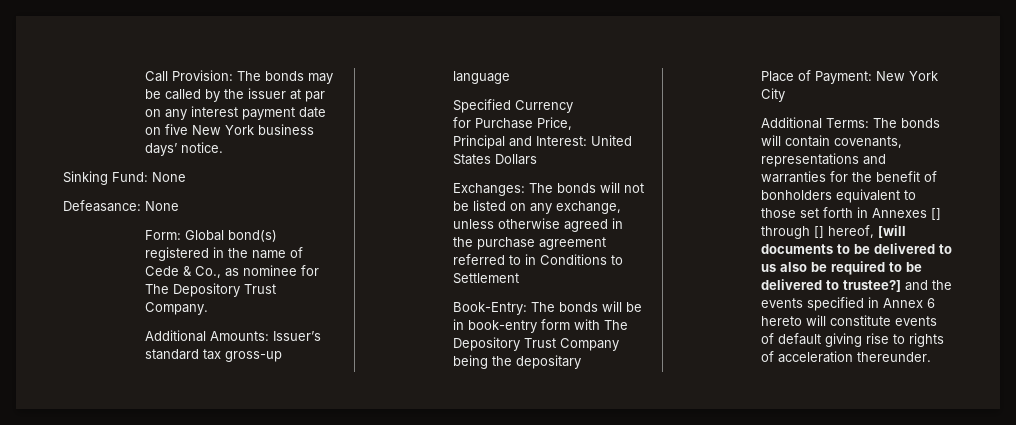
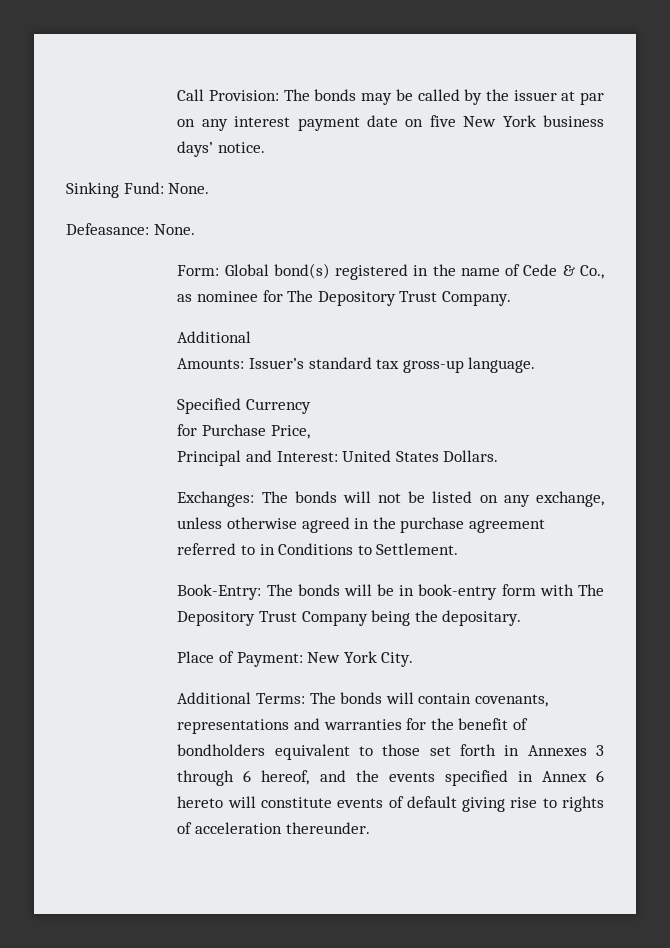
- Sinking Fund: None
- Defeasance: None
+ Sinking Fund: None.
+ Defeasance: None.
  Form: Global bond(s) registered in the name of Cede & Co., as nominee for The Depository Trust Company.
- Additional Amounts: Issuer’s standard tax gross-up language
+ Additional
+ Amounts: Issuer’s standard tax gross-up language.
- Principal and Interest: United States Dollars
+ Principal and Interest: United States Dollars.
- Exchanges: The bonds will not be listed on any exchange, unless otherwise agreed in the purchase agreement referred to in Conditions to Settlement
+ Exchanges: The bonds will not be listed on any exchange, unless otherwise agreed in the purchase agreement referred to in Conditions to Settlement.
- Book-Entry: The bonds will be in book-entry form with The Depository Trust Company being the depositary
+ Book-Entry: The bonds will be in book-entry form with The Depository Trust Company being the depositary.
- Place of Payment: New York City
+ Place of Payment: New York City.
- Additional Terms: The bonds will contain covenants, representations and warranties for the benefit of bonholders equivalent to those set forth in Annexes [] through [] hereof, [will documents to be delivered to us also be required to be delivered to trustee?] and the events specified in Annex 6 hereto will constitute events of default giving rise to rights of acceleration thereunder.
+ Additional Terms: The bonds will contain covenants, representations and warranties for the benefit of bondholders equivalent to those set forth in Annexes 3 through 6 hereof, and the events specified in Annex 6 hereto will constitute events of default giving rise to rights of acceleration thereunder.

